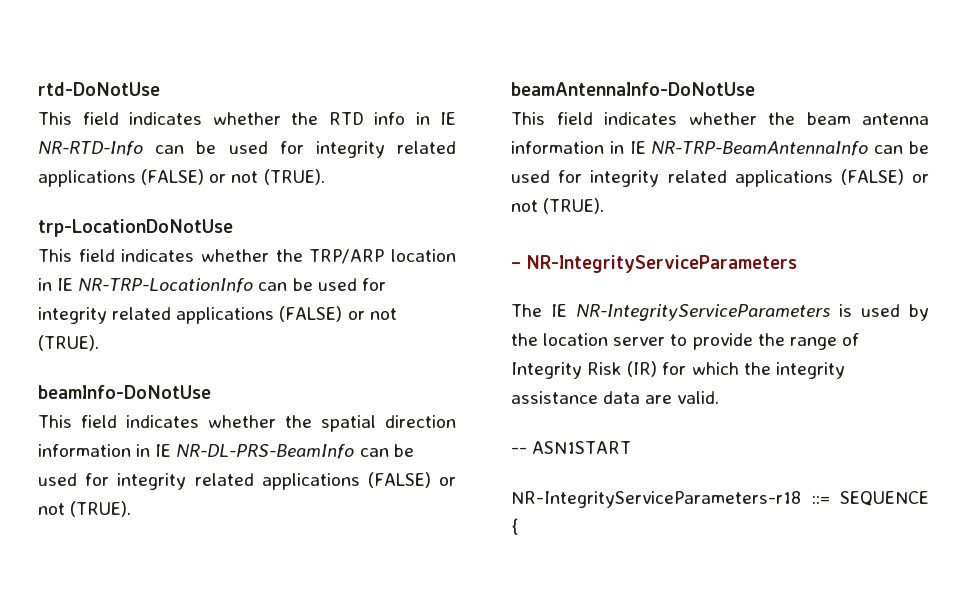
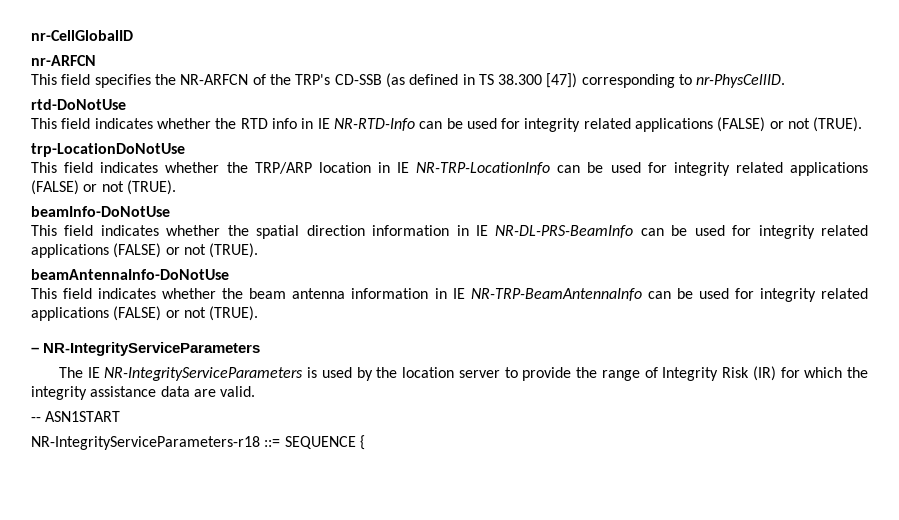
+ nr-CellGlobalID
+ nr-ARFCN
+ This field specifies the NR-ARFCN of the TRP's CD-SSB (as defined in TS 38.300 [47]) corresponding to nr-PhysCellID.

